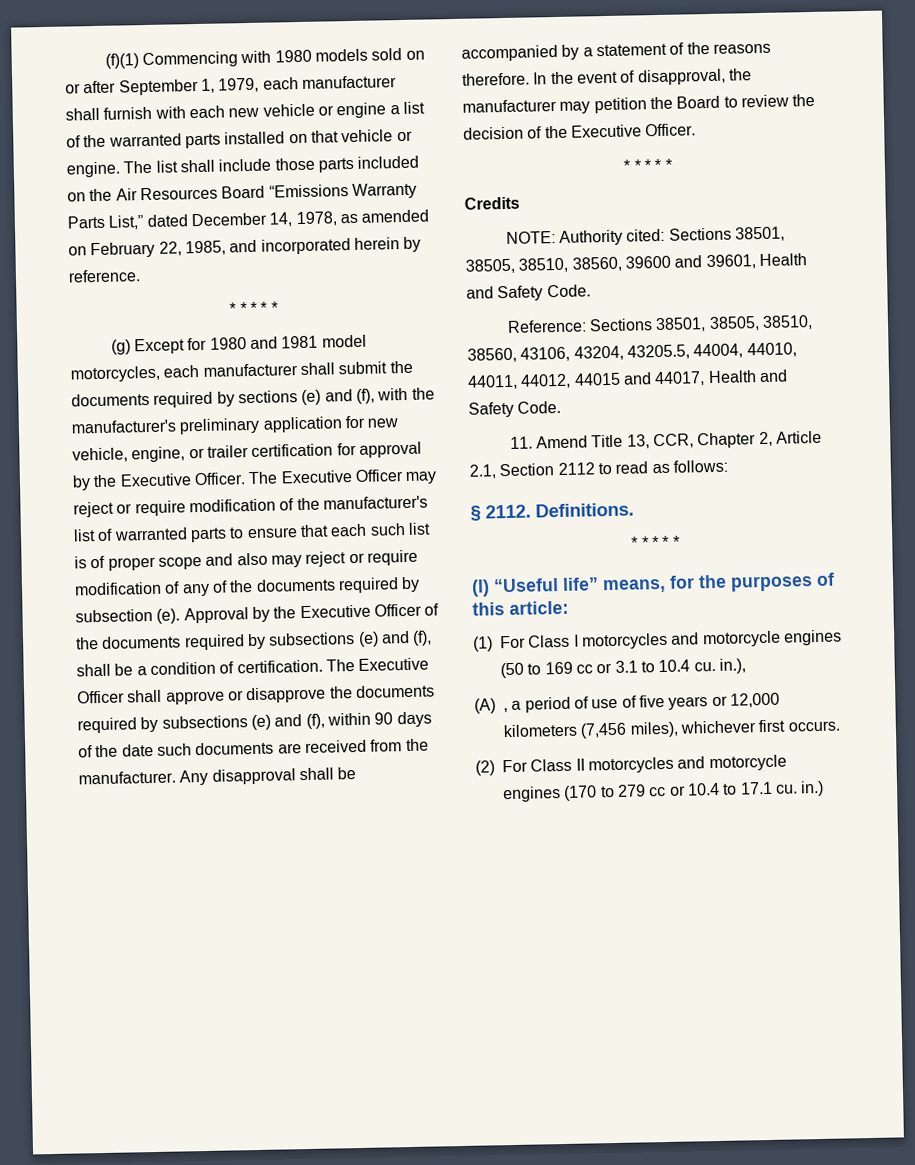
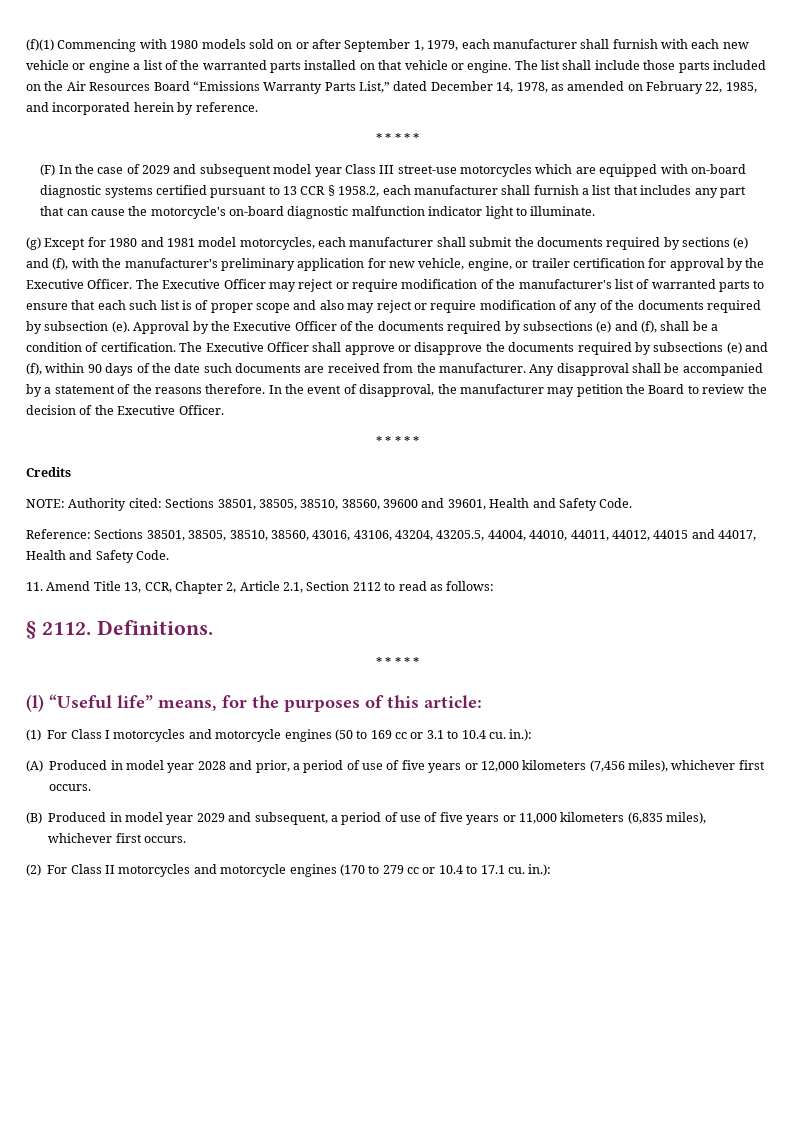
+ (F) In the case of 2029 and subsequent model year Class III street-use motorcycles which are equipped with on-board diagnostic systems certified pursuant to 13 CCR § 1958.2, each manufacturer shall furnish a list that includes any part that can cause the motorcycle's on-board diagnostic malfunction indicator light to illuminate.
- Reference: Sections 38501, 38505, 38510, 38560, 43106, 43204, 43205.5, 44004, 44010, 44011, 44012, 44015 and 44017, Health and Safety Code.
+ Reference: Sections 38501, 38505, 38510, 38560, 43016, 43106, 43204, 43205.5, 44004, 44010, 44011, 44012, 44015 and 44017, Health and Safety Code.
- (1) For Class I motorcycles and motorcycle engines (50 to 169 cc or 3.1 to 10.4 cu. in.),
+ (1) For Class I motorcycles and motorcycle engines (50 to 169 cc or 3.1 to 10.4 cu. in.):
- (A) , a period of use of five years or 12,000 kilometers (7,456 miles), whichever first occurs.
+ (A) Produced in model year 2028 and prior, a period of use of five years or 12,000 kilometers (7,456 miles), whichever first occurs.
+ (B) Produced in model year 2029 and subsequent, a period of use of five years or 11,000 kilometers (6,835 miles), whichever first occurs.
- (2) For Class II motorcycles and motorcycle engines (170 to 279 cc or 10.4 to 17.1 cu. in.)
+ (2) For Class II motorcycles and motorcycle engines (170 to 279 cc or 10.4 to 17.1 cu. in.):

